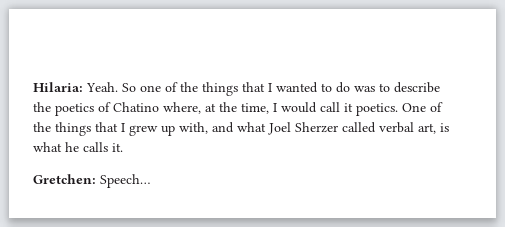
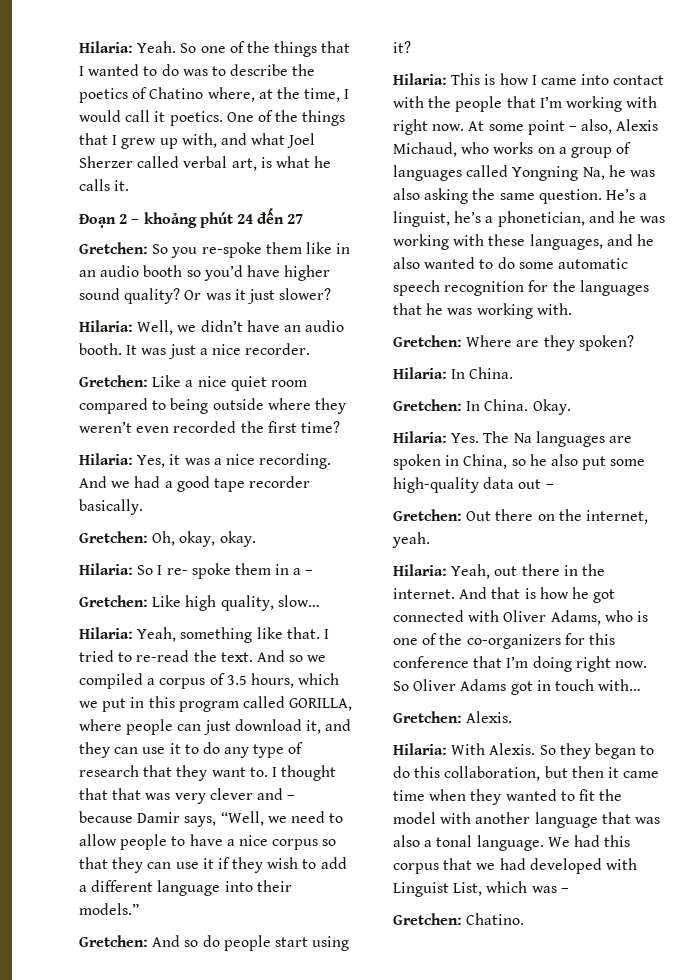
- Gretchen: Speech…
+ Đoạn 2 – khoảng phút 24 đến 27
+ Gretchen: So you re-spoke them like in an audio booth so you’d have higher sound quality? Or was it just slower?
+ Hilaria: Well, we didn’t have an audio booth. It was just a nice recorder.
+ Gretchen: Like a nice quiet room compared to being outside where they weren’t even recorded the first time?
+ Hilaria: Yes, it was a nice recording. And we had a good tape recorder basically.
+ Gretchen: Oh, okay, okay.
+ Hilaria: So I re- spoke them in a –
+ Gretchen: Like high quality, slow…
+ Hilaria: Yeah, something like that. I tried to re-read the text. And so we compiled a corpus of 3.5 hours, which we put in this program called GORILLA, where people can just download it, and they can use it to do any type of research that they want to. I thought that that was very clever and – because Damir says, “Well, we need to allow people to have a nice corpus so that they can use it if they wish to add a different language into their models.”
+ Gretchen: And so do people start using it?
+ Hilaria: This is how I came into contact with the people that I’m working with right now. At some point – also, Alexis Michaud, who works on a group of languages called Yongning Na, he was also asking the same question. He’s a linguist, he’s a phonetician, and he was working with these languages, and he also wanted to do some automatic speech recognition for the languages that he was working with.
+ Gretchen: Where are they spoken?
+ Hilaria: In China.
+ Gretchen: In China. Okay.
+ Hilaria: Yes. The Na languages are spoken in China, so he also put some high-quality data out –
+ Gretchen: Out there on the internet, yeah.
+ Hilaria: Yeah, out there in the internet. And that is how he got connected with Oliver Adams, who is one of the co-organizers for this conference that I’m doing right now. So Oliver Adams got in touch with…
+ Gretchen: Alexis.
+ Hilaria: With Alexis. So they began to do this collaboration, but then it came time when they wanted to fit the model with another language that was also a tonal language. We had this corpus that we had developed with Linguist List, which was –
+ Gretchen: Chatino.

